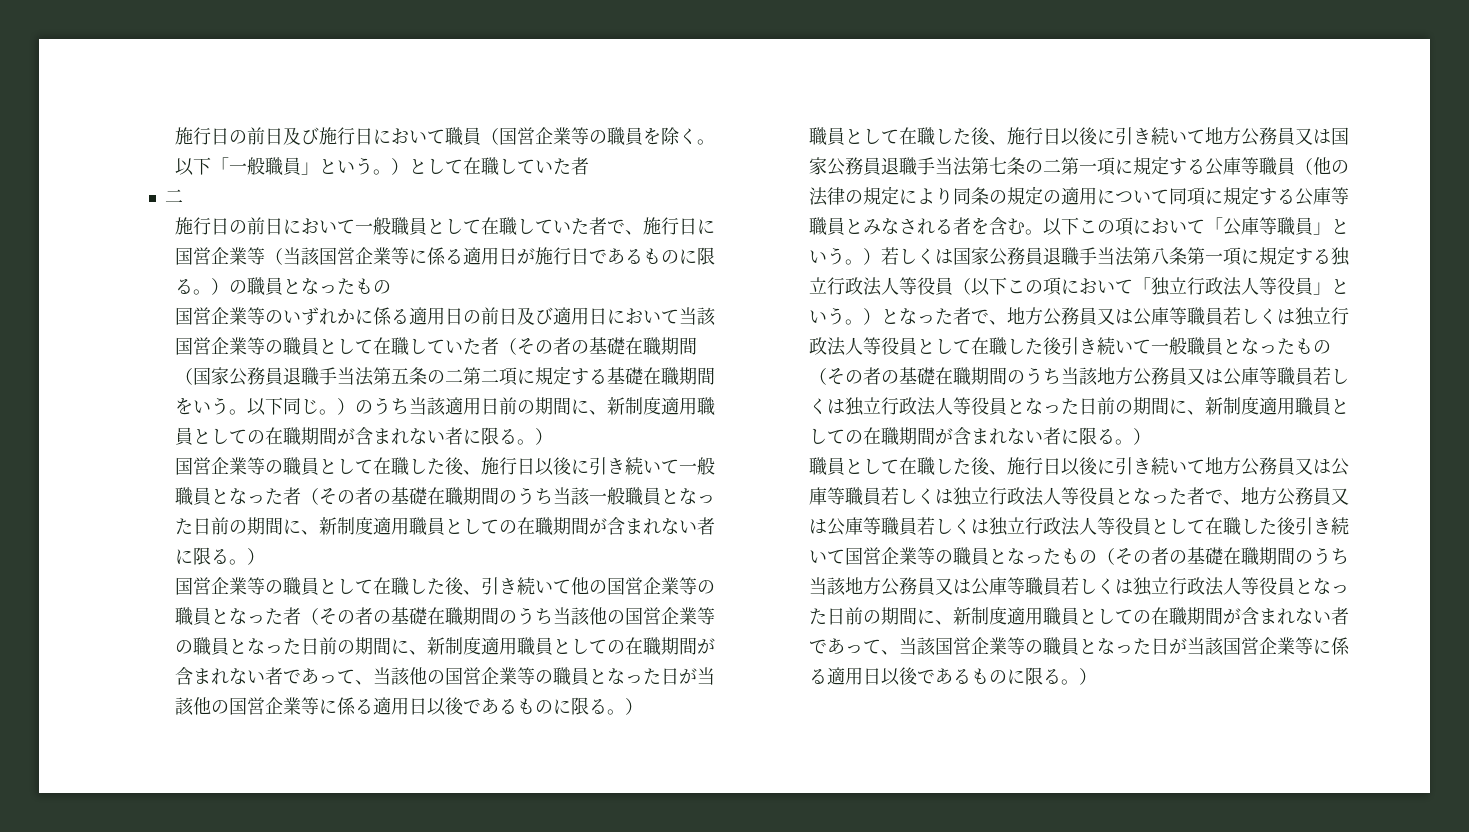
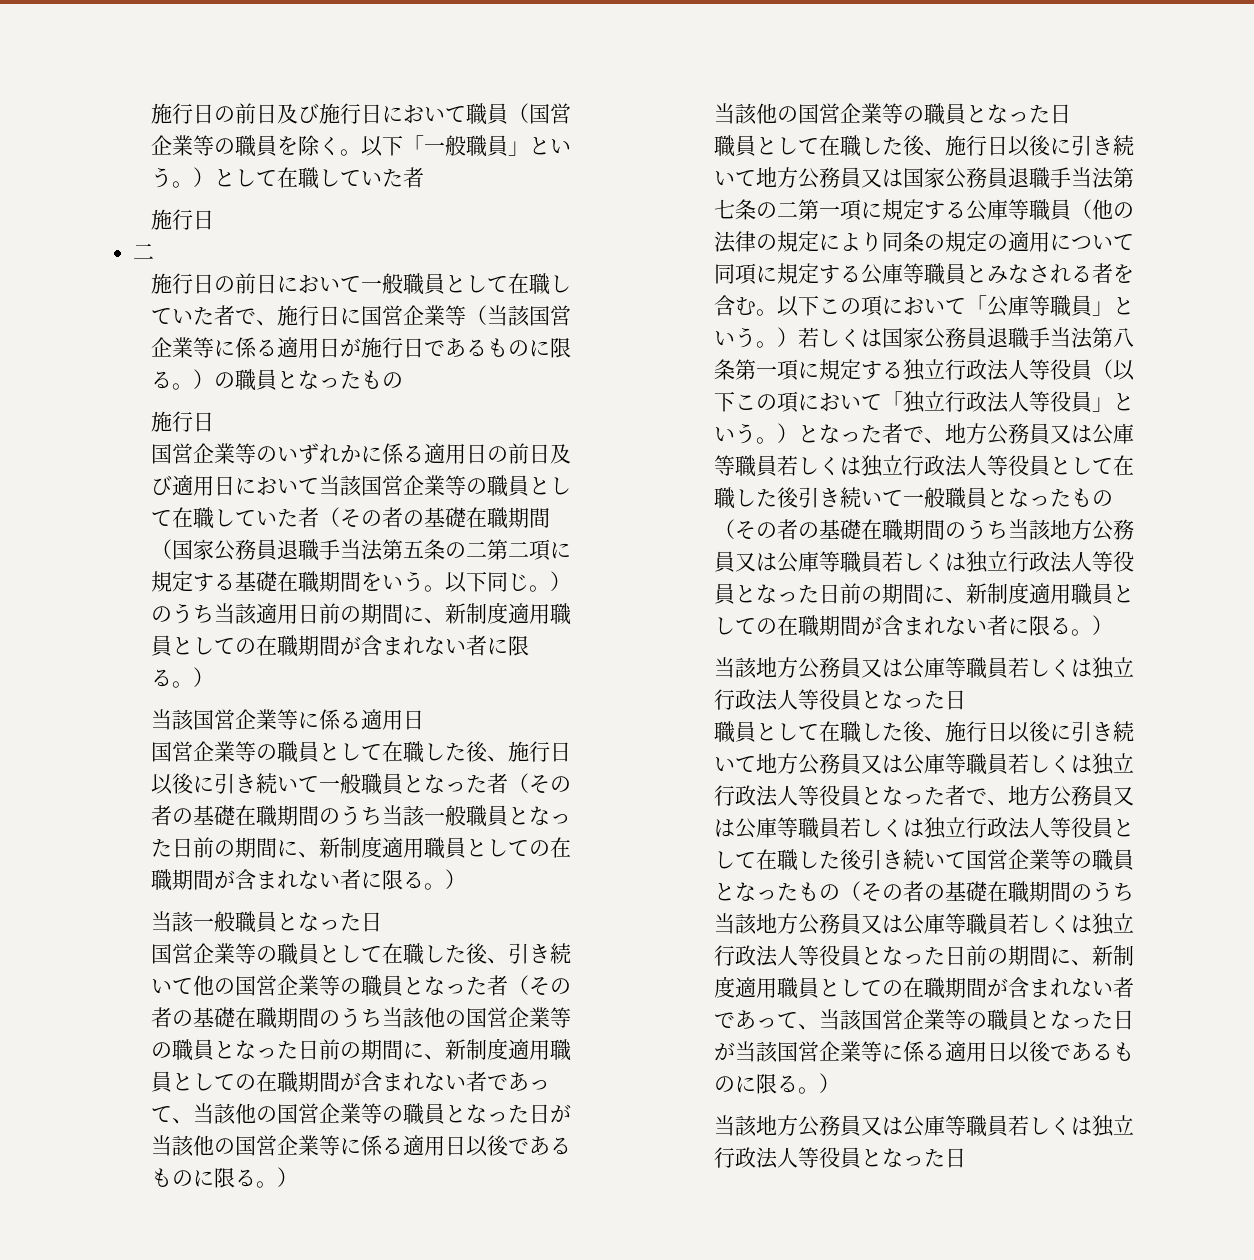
  以下「一般職員」という。）として在職していた者
+ 施行日
  施行日の前日において一般職員として在職していた者で、施行日に国営企業等（当該国営企業等に係る適用日が施行日であるものに限る。）の職員となったもの
+ 施行日
  以下同じ。）のうち当該適用日前の期間に、新制度適用職員としての在職期間が含まれない者に限る。）
+ 当該国営企業等に係る適用日
  国営企業等の職員として在職した後、施行日以後に引き続いて一般職員となった者（その者の基礎在職期間のうち当該一般職員となった日前の期間に、新制度適用職員としての在職期間が含まれない者に限る。）
+ 当該一般職員となった日
  国営企業等の職員として在職した後、引き続いて他の国営企業等の職員となった者（その者の基礎在職期間のうち当該他の国営企業等の職員となった日前の期間に、新制度適用職員としての在職期間が含まれない者であって、当該他の国営企業等の職員となった日が当該他の国営企業等に係る適用日以後であるものに限る。）
+ 当該他の国営企業等の職員となった日
  以下この項において「公庫等職員」という。）若しくは国家公務員退職手当法第八条第一項に規定する独立行政法人等役員（以下この項において「独立行政法人等役員」という。）となった者で、地方公務員又は公庫等職員若しくは独立行政法人等役員として在職した後引き続いて一般職員となったもの（その者の基礎在職期間のうち当該地方公務員又は公庫等職員若しくは独立行政法人等役員となった日前の期間に、新制度適用職員としての在職期間が含まれない者に限る。）
+ 当該地方公務員又は公庫等職員若しくは独立行政法人等役員となった日
  職員として在職した後、施行日以後に引き続いて地方公務員又は公庫等職員若しくは独立行政法人等役員となった者で、地方公務員又は公庫等職員若しくは独立行政法人等役員として在職した後引き続いて国営企業等の職員となったもの（その者の基礎在職期間のうち当該地方公務員又は公庫等職員若しくは独立行政法人等役員となった日前の期間に、新制度適用職員としての在職期間が含まれない者であって、当該国営企業等の職員となった日が当該国営企業等に係る適用日以後であるものに限る。）
+ 当該地方公務員又は公庫等職員若しくは独立行政法人等役員となった日

